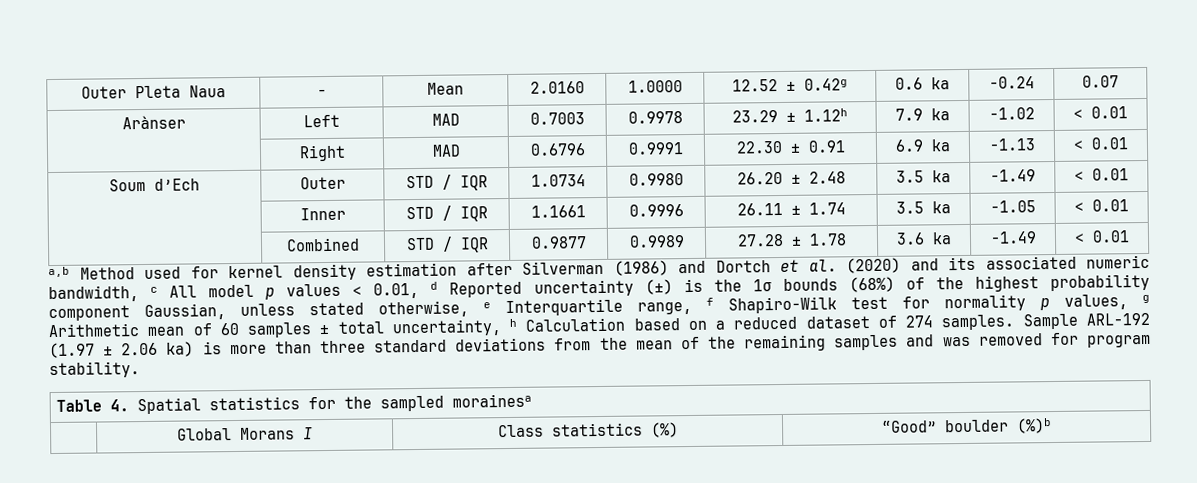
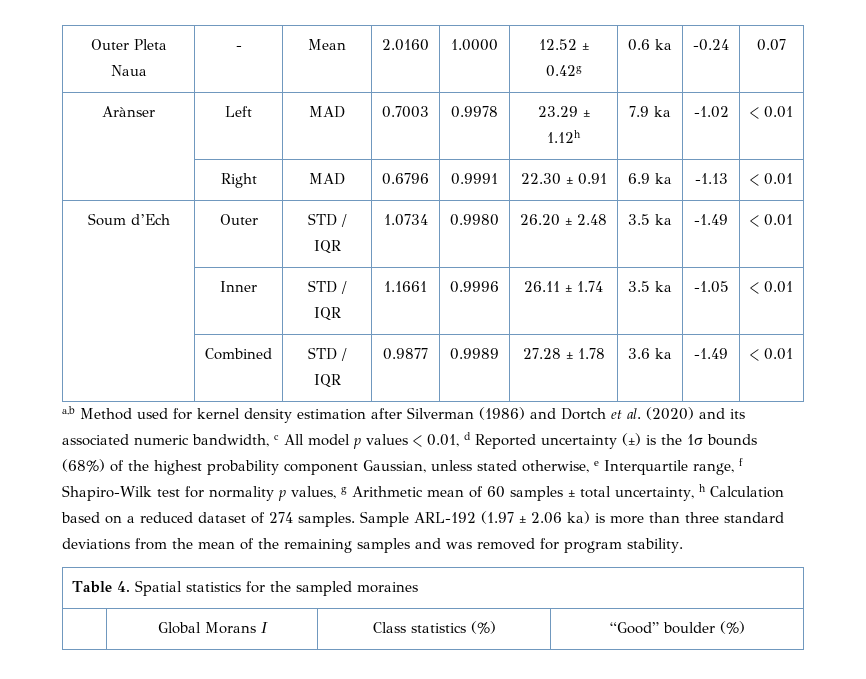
- Table 4. Spatial statistics for the sampled morainesa
+ Table 4. Spatial statistics for the sampled moraines
- | Global Morans I | Class statistics (%) | “Good” boulder (%)b
+ | Global Morans I | Class statistics (%) | “Good” boulder (%)

